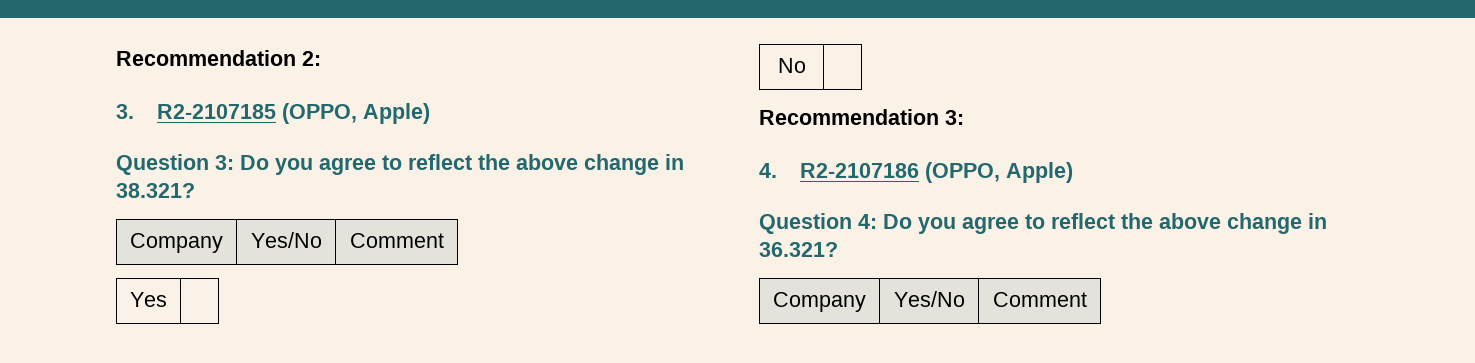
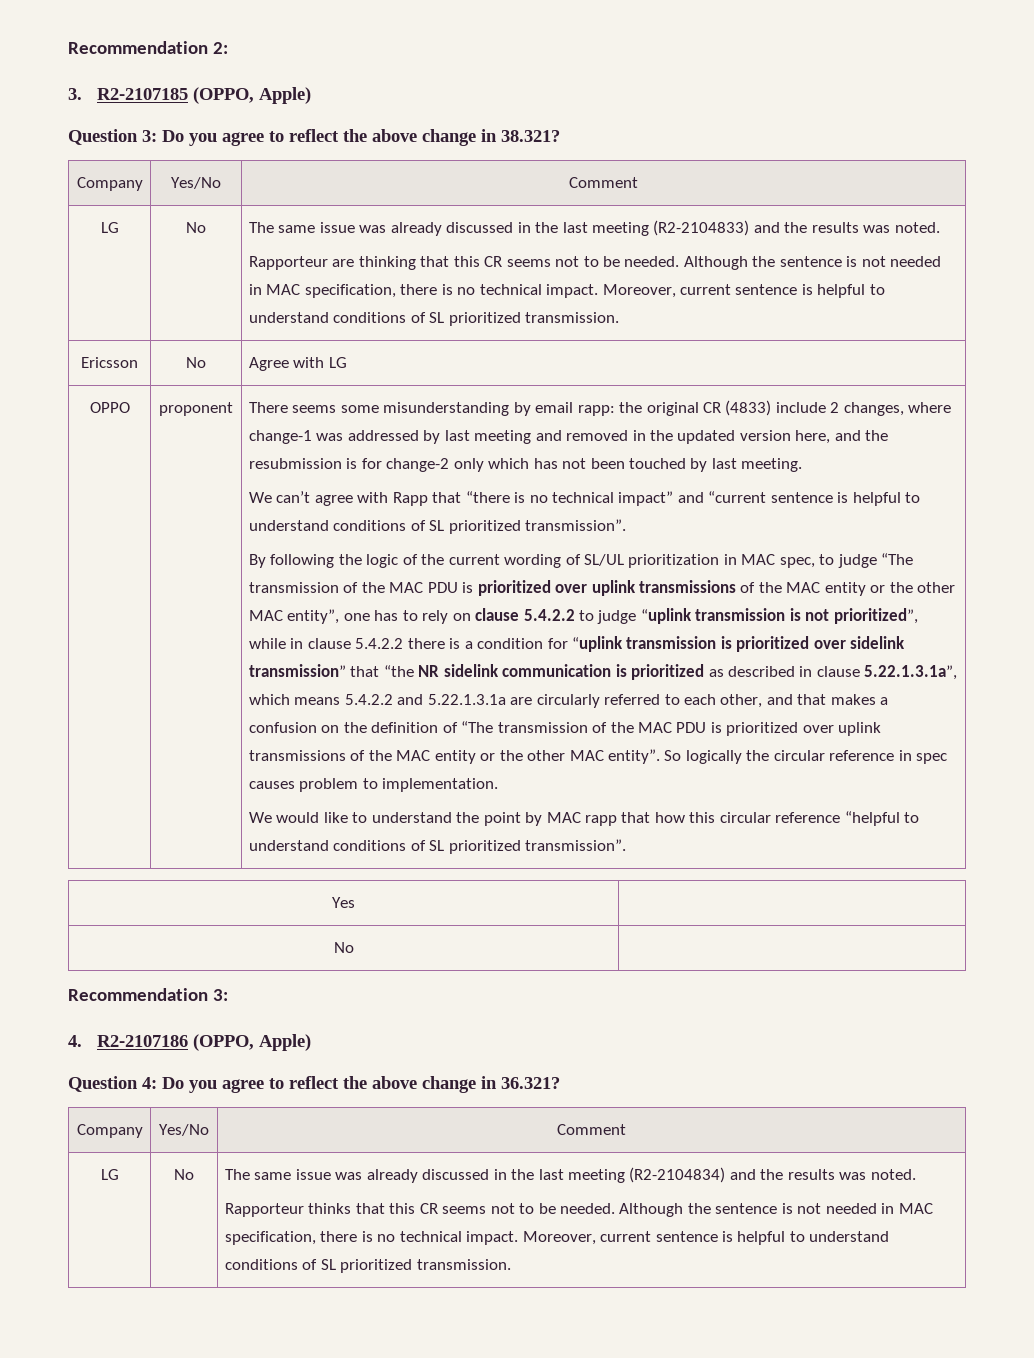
+ LG | No | The same issue was already discussed in the last meeting (R2-2104833) and the results was noted.
+ Rapporteur are thinking that this CR seems not to be needed. Although the sentence is not needed in MAC specification, there is no technical impact. Moreover, current sentence is helpful to understand conditions of SL prioritized transmission.
+ Ericsson | No | Agree with LG
+ OPPO | proponent | There seems some misunderstanding by email rapp: the original CR (4833) include 2 changes, where change-1 was addressed by last meeting and removed in the updated version here, and the resubmission is for change-2 only which has not been touched by last meeting.
+ We can’t agree with Rapp that “there is no technical impact” and “current sentence is helpful to understand conditions of SL prioritized transmission”.
+ By following the logic of the current wording of SL/UL prioritization in MAC spec, to judge “The transmission of the MAC PDU is prioritized over uplink transmissions of the MAC entity or the other MAC entity”, one has to rely on clause 5.4.2.2 to judge “uplink transmission is not prioritized”, while in clause 5.4.2.2 there is a condition for “uplink transmission is prioritized over sidelink transmission” that “the NR sidelink communication is prioritized as described in clause 5.22.1.3.1a”, which means 5.4.2.2 and 5.22.1.3.1a are circularly referred to each other, and that makes a confusion on the definition of “The transmission of the MAC PDU is prioritized over uplink transmissions of the MAC entity or the other MAC entity”. So logically the circular reference in spec causes problem to implementation.
+ We would like to understand the point by MAC rapp that how this circular reference “helpful to understand conditions of SL prioritized transmission”.
+ LG | No | The same issue was already discussed in the last meeting (R2-2104834) and the results was noted.
+ Rapporteur thinks that this CR seems not to be needed. Although the sentence is not needed in MAC specification, there is no technical impact. Moreover, current sentence is helpful to understand conditions of SL prioritized transmission.

